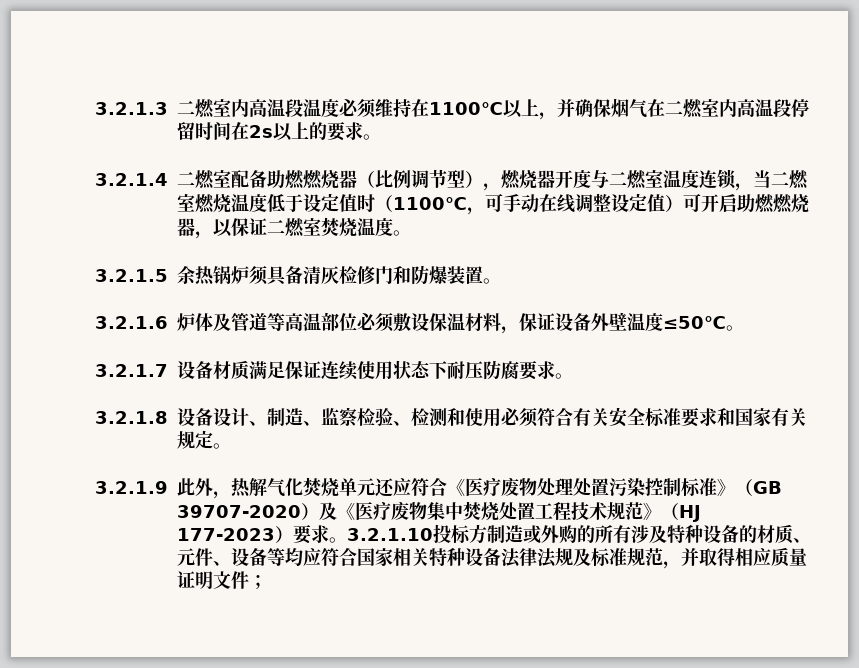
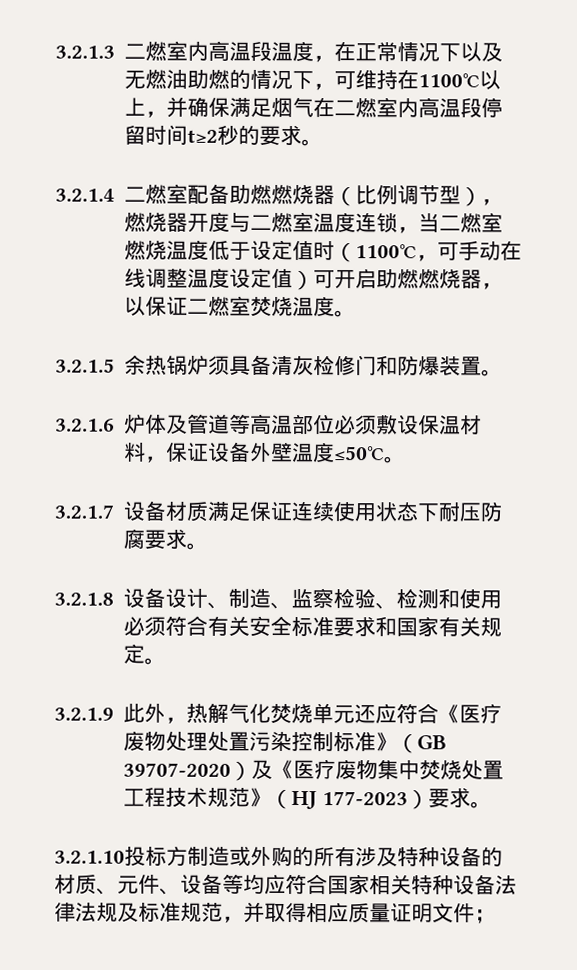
- 3.2.1.3二燃室内高温段温度必须维持在1100℃以上，并确保烟气在二燃室内高温段停留时间在2s以上的要求。
+ 3.2.1.3二燃室内高温段温度，在正常情况下以及无燃油助燃的情况下，可维持在1100℃以上，并确保满足烟气在二燃室内高温段停留时间t≥2秒的要求。
- 3.2.1.4二燃室配备助燃燃烧器（比例调节型），燃烧器开度与二燃室温度连锁，当二燃室燃烧温度低于设定值时（1100℃，可手动在线调整设定值）可开启助燃燃烧器，以保证二燃室焚烧温度。
+ 3.2.1.4二燃室配备助燃燃烧器（比例调节型），燃烧器开度与二燃室温度连锁，当二燃室燃烧温度低于设定值时（1100℃，可手动在线调整温度设定值）可开启助燃燃烧器，以保证二燃室焚烧温度。
- 3.2.1.9此外，热解气化焚烧单元还应符合《医疗废物处理处置污染控制标准》（GB 39707-2020）及《医疗废物集中焚烧处置工程技术规范》（HJ 177-2023）要求。3.2.1.10投标方制造或外购的所有涉及特种设备的材质、元件、设备等均应符合国家相关特种设备法律法规及标准规范，并取得相应质量证明文件；
+ 3.2.1.9此外，热解气化焚烧单元还应符合《医疗废物处理处置污染控制标准》（GB 39707-2020）及《医疗废物集中焚烧处置工程技术规范》（HJ 177-2023）要求。
+ 3.2.1.10投标方制造或外购的所有涉及特种设备的材质、元件、设备等均应符合国家相关特种设备法律法规及标准规范，并取得相应质量证明文件；

